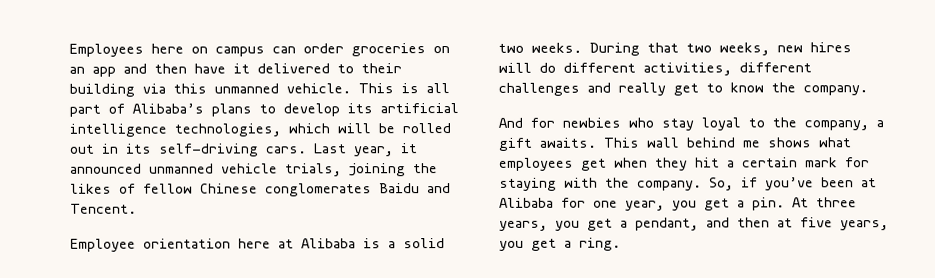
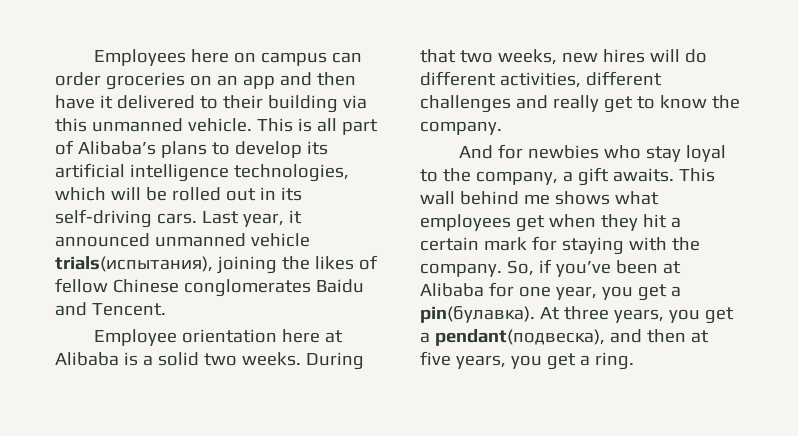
- Last year, it announced unmanned vehicle trials, joining the likes of fellow Chinese conglomerates Baidu and Tencent.
+ Last year, it announced unmanned vehicle trials(испытания), joining the likes of fellow Chinese conglomerates Baidu and Tencent.
- So, if you’ve been at Alibaba for one year, you get a pin.
+ So, if you’ve been at Alibaba for one year, you get a pin(булавка).
- At three years, you get a pendant, and then at five years, you get a ring.
+ At three years, you get a pendant(подвеска), and then at five years, you get a ring.

